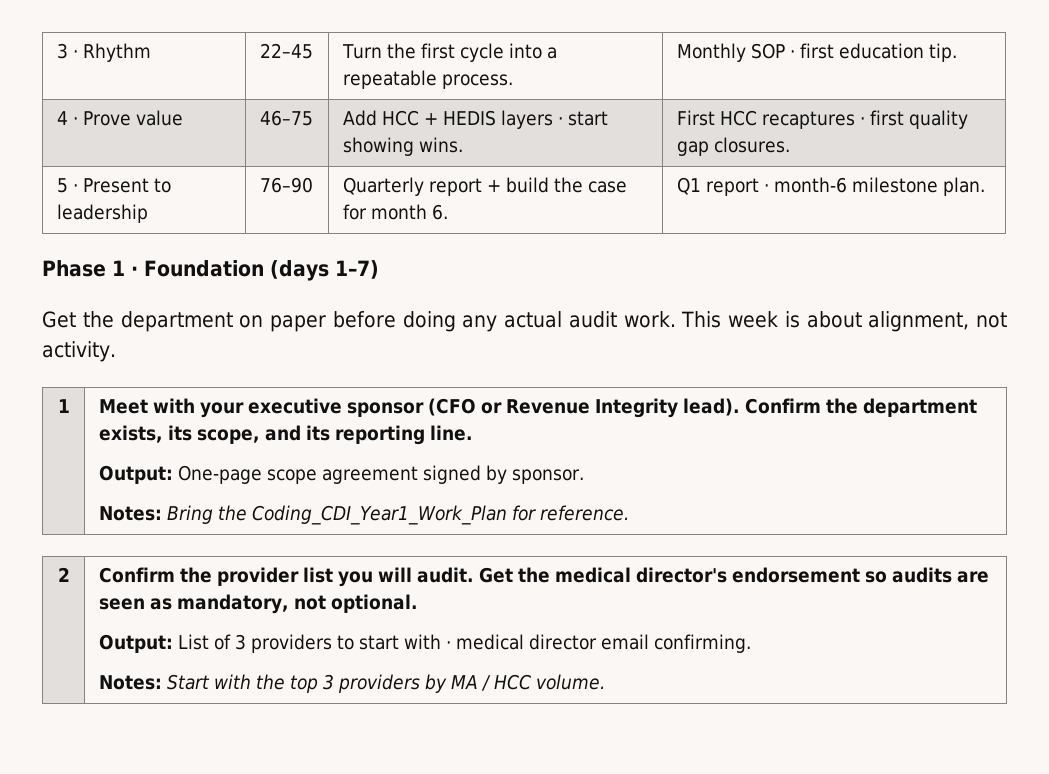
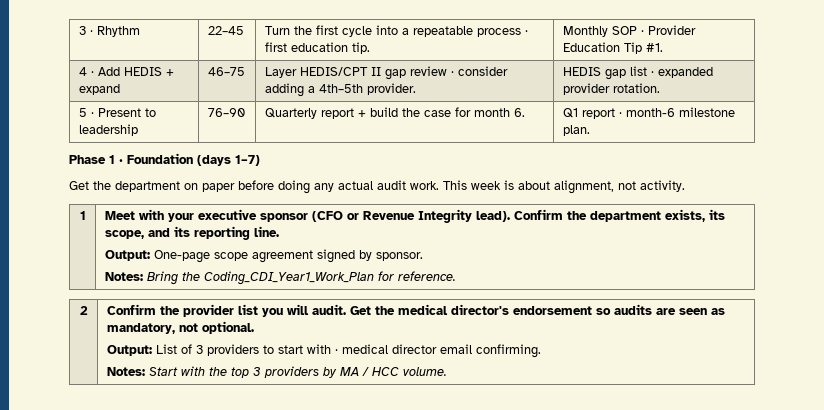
- 3 · Rhythm | 22–45 | Turn the first cycle into a repeatable process. | Monthly SOP · first education tip.
- 4 · Prove value | 46–75 | Add HCC + HEDIS layers · start showing wins. | First HCC recaptures · first quality gap closures.
+ 3 · Rhythm | 22–45 | Turn the first cycle into a repeatable process · first education tip. | Monthly SOP · Provider Education Tip #1.
+ 4 · Add HEDIS + expand | 46–75 | Layer HEDIS/CPT II gap review · consider adding a 4th–5th provider. | HEDIS gap list · expanded provider rotation.

